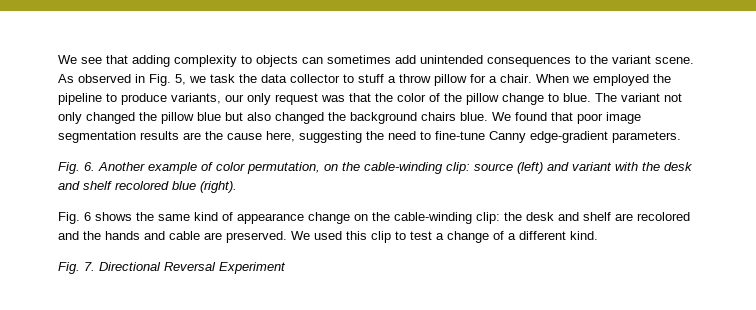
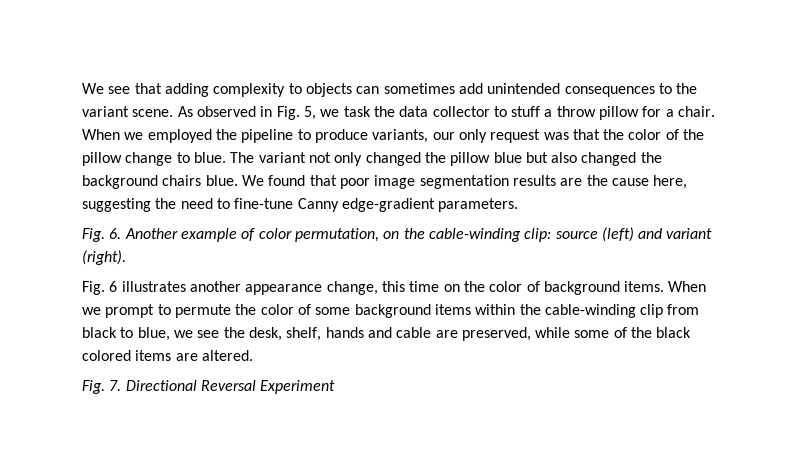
- Fig. 6. Another example of color permutation, on the cable-winding clip: source (left) and variant with the desk and shelf recolored blue (right).
- Fig. 6 shows the same kind of appearance change on the cable-winding clip: the desk and shelf are recolored and the hands and cable are preserved. We used this clip to test a change of a different kind.
+ Fig. 6. Another example of color permutation, on the cable-winding clip: source (left) and variant (right).
+ Fig. 6 illustrates another appearance change, this time on the color of background items. When we prompt to permute the color of some background items within the cable-winding clip from black to blue, we see the desk, shelf, hands and cable are preserved, while some of the black colored items are altered.

